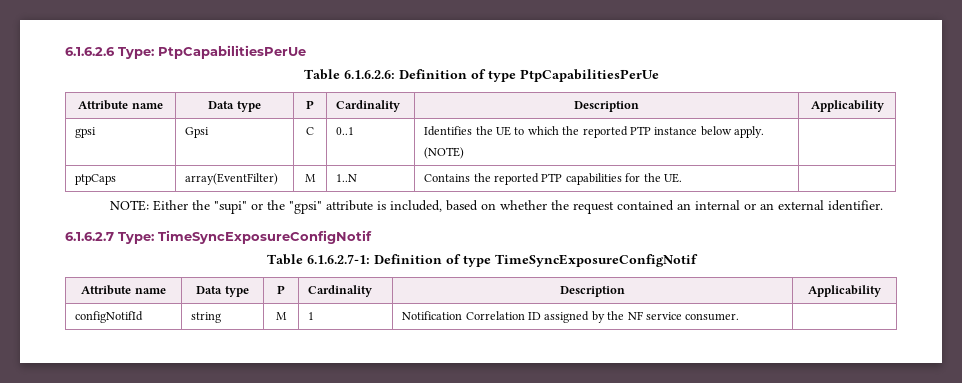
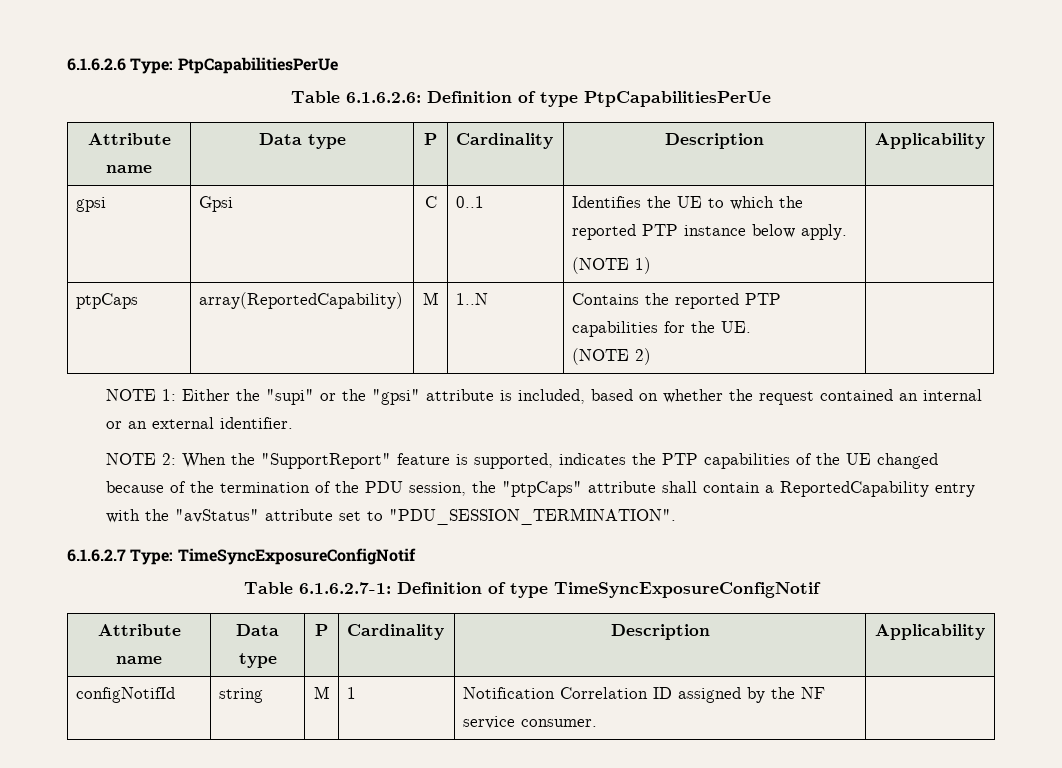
  gpsi | Gpsi | C | 0..1 | Identifies the UE to which the reported PTP instance below apply.
- (NOTE) |
+ (NOTE 1) |
- ptpCaps | array(EventFilter) | M | 1..N | Contains the reported PTP capabilities for the UE. |
- NOTE: Either the "supi" or the "gpsi" attribute is included, based on whether the request contained an internal or an external identifier.
+ ptpCaps | array(ReportedCapability) | M | 1..N | Contains the reported PTP capabilities for the UE.
+ (NOTE 2) |
+ NOTE 1: Either the "supi" or the "gpsi" attribute is included, based on whether the request contained an internal or an external identifier.
+ NOTE 2: When the "SupportReport" feature is supported, indicates the PTP capabilities of the UE changed because of the termination of the PDU session, the "ptpCaps" attribute shall contain a ReportedCapability entry with the "avStatus" attribute set to "PDU_SESSION_TERMINATION".

